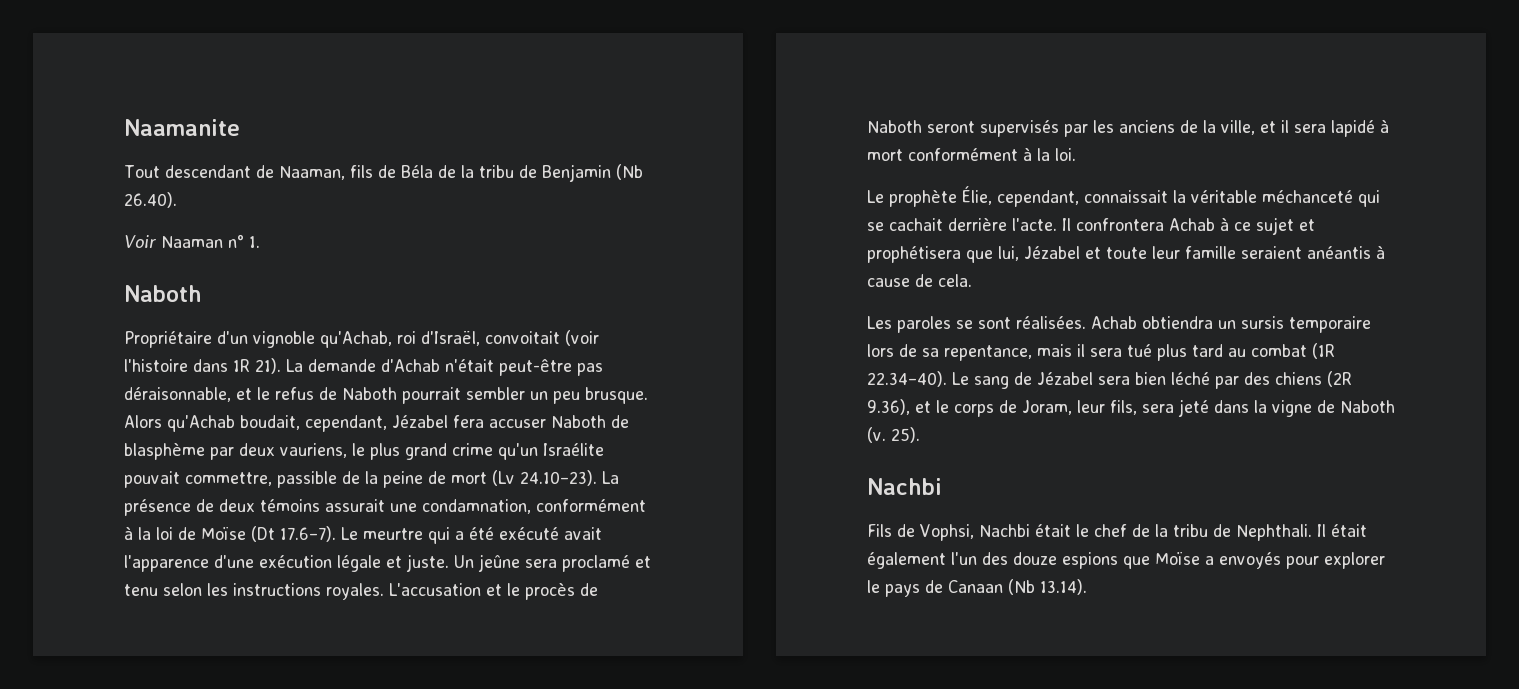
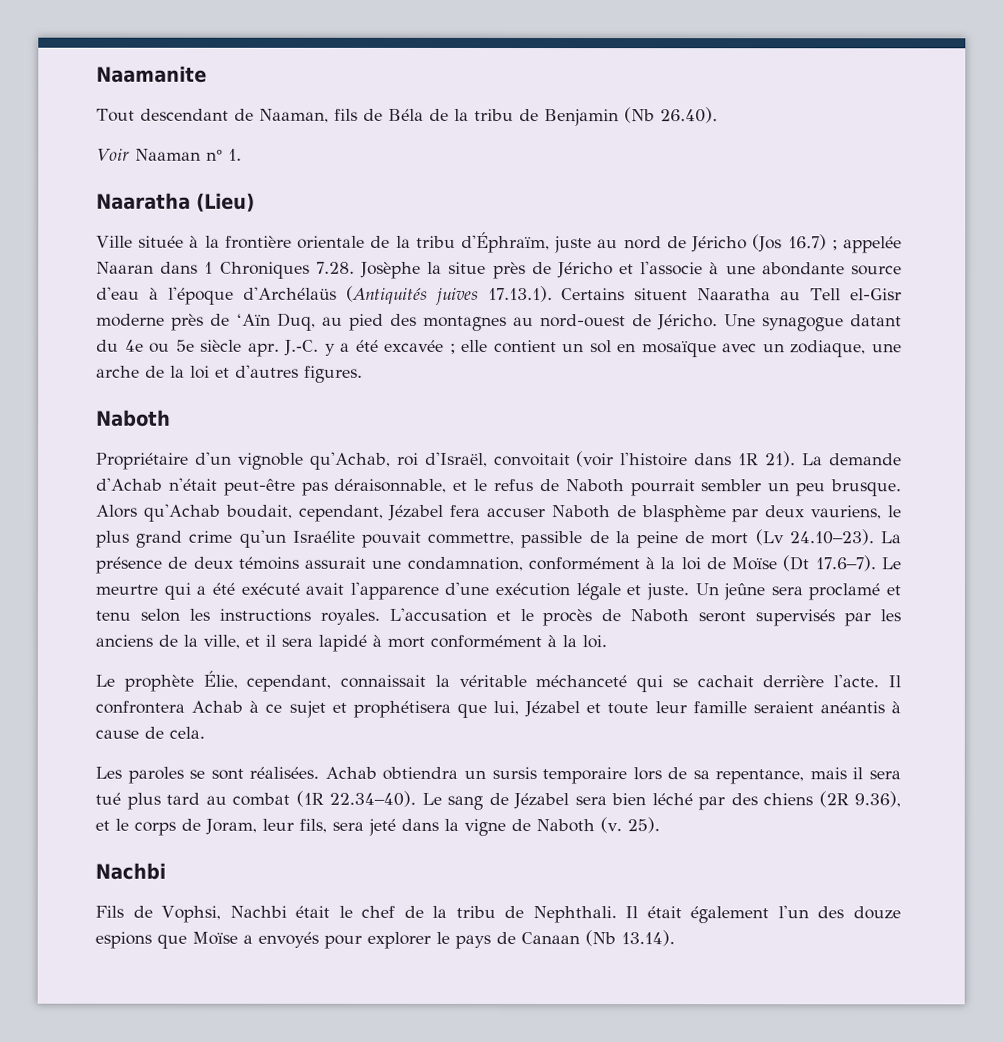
+ Naaratha (Lieu)
+ Ville située à la frontière orientale de la tribu d'Éphraïm, juste au nord de Jéricho (Jos 16.7) ; appelée Naaran dans 1 Chroniques 7.28. Josèphe la situe près de Jéricho et l'associe à une abondante source d'eau à l'époque d'Archélaüs (Antiquités juives 17.13.1). Certains situent Naaratha au Tell el-Gisr moderne près de ‘Aïn Duq, au pied des montagnes au nord-ouest de Jéricho. Une synagogue datant du 4e ou 5e siècle apr. J.‑C. y a été excavée ; elle contient un sol en mosaïque avec un zodiaque, une arche de la loi et d'autres figures.

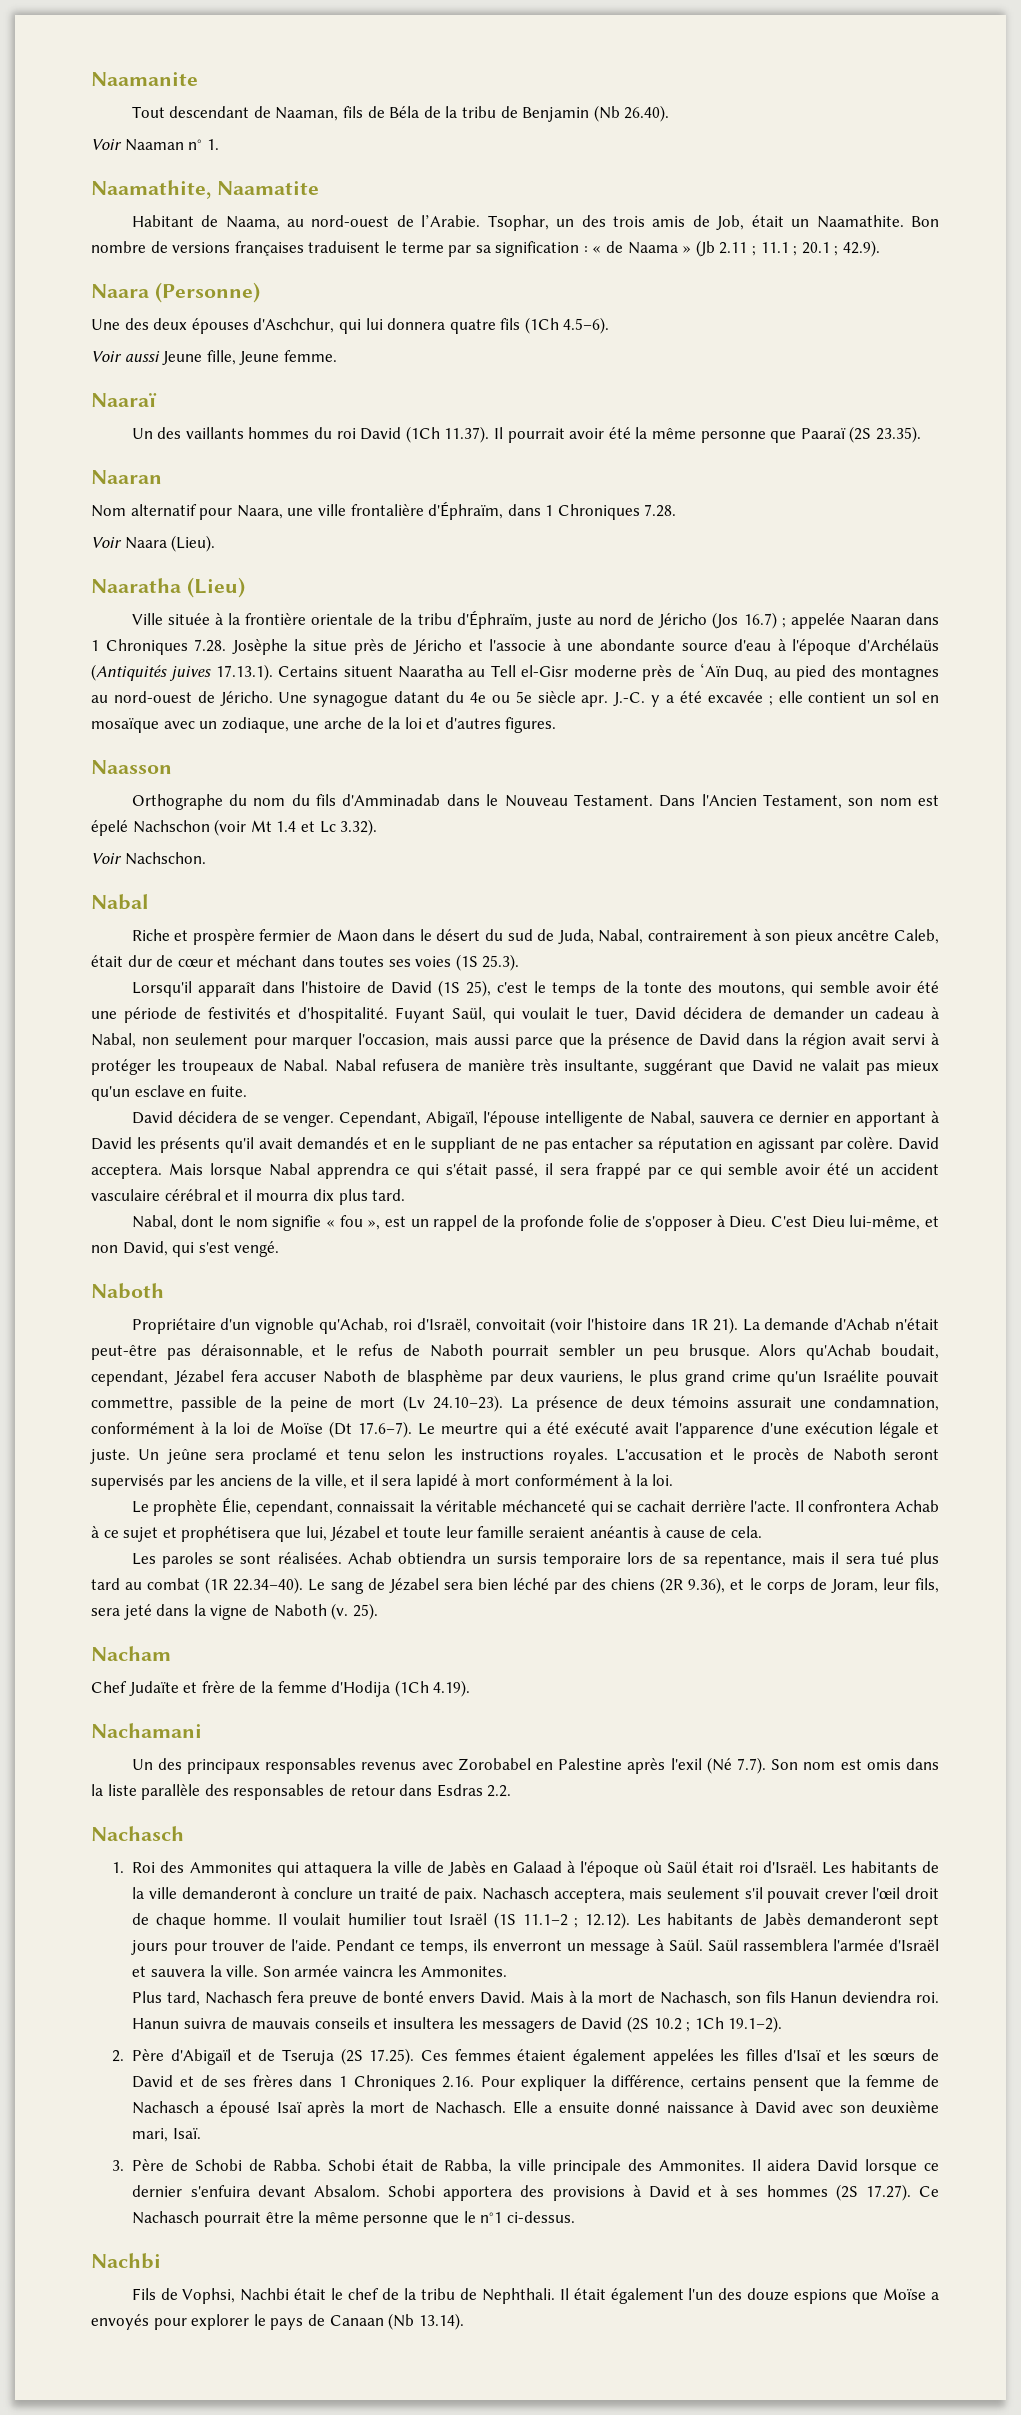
+ Naamathite, Naamatite
+ Habitant de Naama, au nord-ouest de l’Arabie. Tsophar, un des trois amis de Job, était un Naamathite. Bon nombre de versions françaises traduisent le terme par sa signification : « de Naama » (Jb 2.11 ; 11.1 ; 20.1 ; 42.9).
+ Naara (Personne)
+ Une des deux épouses d'Aschchur, qui lui donnera quatre fils (1Ch 4.5–6).
+ Voir aussi Jeune fille, Jeune femme.
+ Naaraï
+ Un des vaillants hommes du roi David (1Ch 11.37). Il pourrait avoir été la même personne que Paaraï (2S 23.35).
+ Naaran
+ Nom alternatif pour Naara, une ville frontalière d'Éphraïm, dans 1 Chroniques 7.28.
+ Voir Naara (Lieu).
+ Naasson
+ Orthographe du nom du fils d'Amminadab dans le Nouveau Testament. Dans l'Ancien Testament, son nom est épelé Nachschon (voir Mt 1.4 et Lc 3.32).
+ Voir Nachschon.
+ Nabal
+ Riche et prospère fermier de Maon dans le désert du sud de Juda, Nabal, contrairement à son pieux ancêtre Caleb, était dur de cœur et méchant dans toutes ses voies (1S 25.3).
+ Lorsqu'il apparaît dans l'histoire de David (1S 25), c'est le temps de la tonte des moutons, qui semble avoir été une période de festivités et d'hospitalité. Fuyant Saül, qui voulait le tuer, David décidera de demander un cadeau à Nabal, non seulement pour marquer l'occasion, mais aussi parce que la présence de David dans la région avait servi à protéger les troupeaux de Nabal. Nabal refusera de manière très insultante, suggérant que David ne valait pas mieux qu'un esclave en fuite.
+ David décidera de se venger. Cependant, Abigaïl, l'épouse intelligente de Nabal, sauvera ce dernier en apportant à David les présents qu'il avait demandés et en le suppliant de ne pas entacher sa réputation en agissant par colère. David acceptera. Mais lorsque Nabal apprendra ce qui s'était passé, il sera frappé par ce qui semble avoir été un accident vasculaire cérébral et il mourra dix plus tard.
+ Nabal, dont le nom signifie « fou », est un rappel de la profonde folie de s'opposer à Dieu. C'est Dieu lui-même, et non David, qui s'est vengé.
+ Nacham
+ Chef Judaïte et frère de la femme d'Hodija (1Ch 4.19).
+ Nachamani
+ Un des principaux responsables revenus avec Zorobabel en Palestine après l'exil (Né 7.7). Son nom est omis dans la liste parallèle des responsables de retour dans Esdras 2.2.
+ Nachasch
+ 1. Roi des Ammonites qui attaquera la ville de Jabès en Galaad à l'époque où Saül était roi d'Israël. Les habitants de la ville demanderont à conclure un traité de paix. Nachasch acceptera, mais seulement s'il pouvait crever l'œil droit de chaque homme. Il voulait humilier tout Israël (1S 11.1–2 ; 12.12). Les habitants de Jabès demanderont sept jours pour trouver de l'aide. Pendant ce temps, ils enverront un message à Saül. Saül rassemblera l'armée d'Israël et sauvera la ville. Son armée vaincra les Ammonites.
+ Plus tard, Nachasch fera preuve de bonté envers David. Mais à la mort de Nachasch, son fils Hanun deviendra roi. Hanun suivra de mauvais conseils et insultera les messagers de David (2S 10.2 ; 1Ch 19.1–2).
+ 2. Père d'Abigaïl et de Tseruja (2S 17.25). Ces femmes étaient également appelées les filles d'Isaï et les sœurs de David et de ses frères dans 1 Chroniques 2.16. Pour expliquer la différence, certains pensent que la femme de Nachasch a épousé Isaï après la mort de Nachasch. Elle a ensuite donné naissance à David avec son deuxième mari, Isaï.
+ 3. Père de Schobi de Rabba. Schobi était de Rabba, la ville principale des Ammonites. Il aidera David lorsque ce dernier s'enfuira devant Absalom. Schobi apportera des provisions à David et à ses hommes (2S 17.27). Ce Nachasch pourrait être la même personne que le n°1 ci-dessus.

